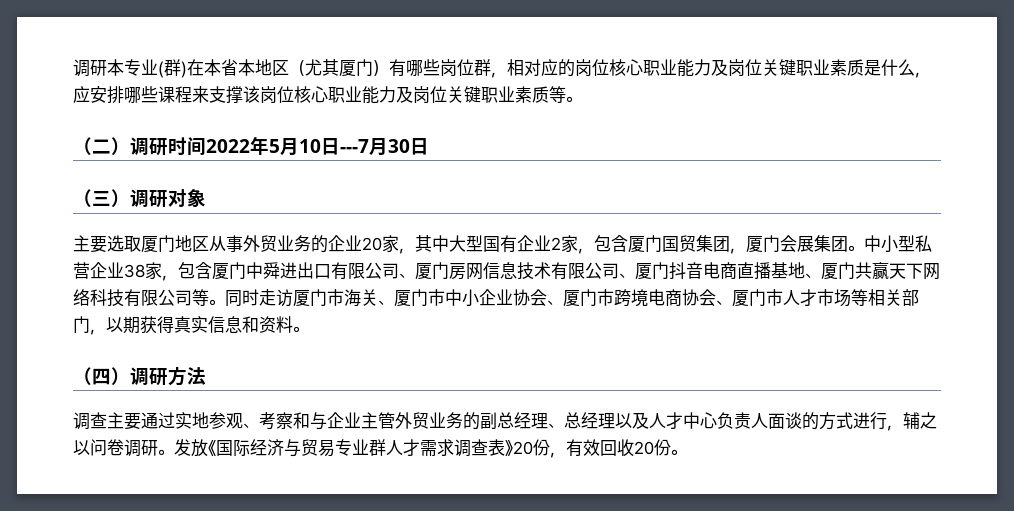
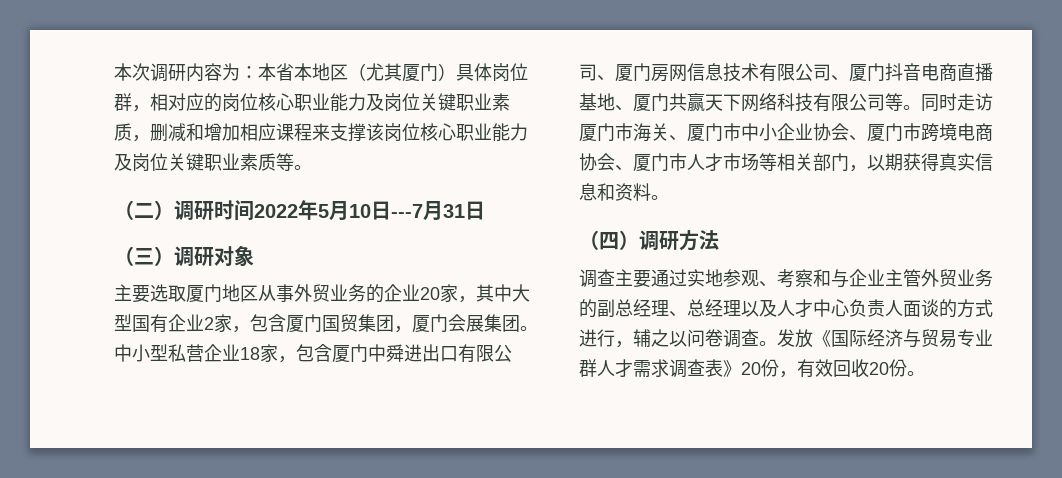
- 调研本专业(群)在本省本地区（尤其厦门）有哪些岗位群，相对应的岗位核心职业能力及岗位关键职业素质是什么，应安排哪些课程来支撑该岗位核心职业能力及岗位关键职业素质等。
+ 本次调研内容为：本省本地区（尤其厦门）具体岗位群，相对应的岗位核心职业能力及岗位关键职业素质，删减和增加相应课程来支撑该岗位核心职业能力及岗位关键职业素质等。
- （二）调研时间2022年5月10日---7月30日
+ （二）调研时间2022年5月10日---7月31日
- 中小型私营企业38家，包含厦门中舜进出口有限公司、厦门房网信息技术有限公司、厦门抖音电商直播基地、厦门共赢天下网络科技有限公司等。
+ 中小型私营企业18家，包含厦门中舜进出口有限公司、厦门房网信息技术有限公司、厦门抖音电商直播基地、厦门共赢天下网络科技有限公司等。
- 调查主要通过实地参观、考察和与企业主管外贸业务的副总经理、总经理以及人才中心负责人面谈的方式进行，辅之以问卷调研。
+ 调查主要通过实地参观、考察和与企业主管外贸业务的副总经理、总经理以及人才中心负责人面谈的方式进行，辅之以问卷调查。

